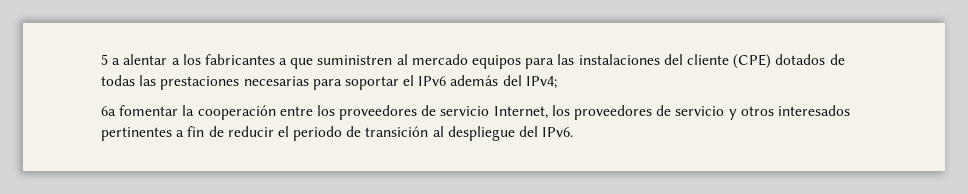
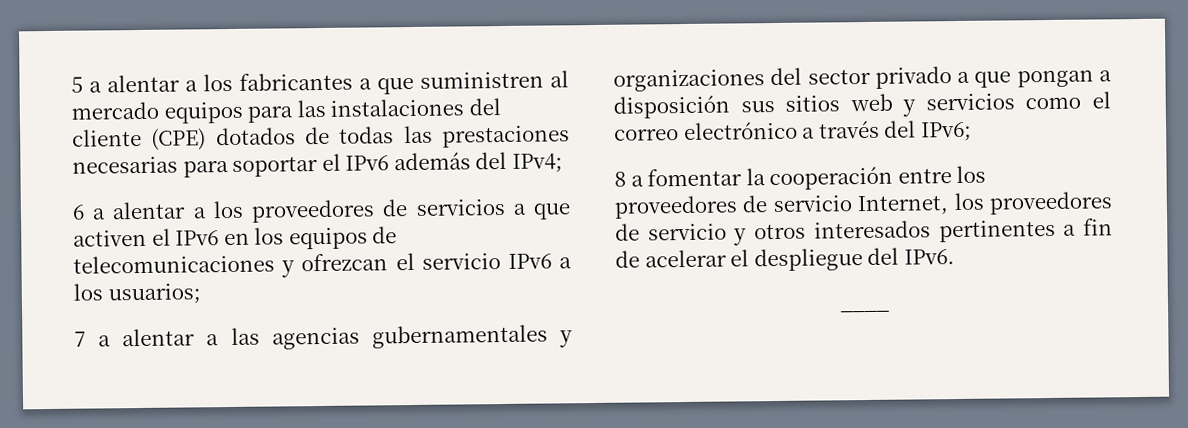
- 6a fomentar la cooperación entre los proveedores de servicio Internet, los proveedores de servicio y otros interesados pertinentes a fin de reducir el periodo de transición al despliegue del IPv6.
+ 6 a alentar a los proveedores de servicios a que activen el IPv6 en los equipos de telecomunicaciones y ofrezcan el servicio IPv6 a los usuarios;
+ 7 a alentar a las agencias gubernamentales y organizaciones del sector privado a que pongan a disposición sus sitios web y servicios como el correo electrónico a través del IPv6;
+ 8 a fomentar la cooperación entre los proveedores de servicio Internet, los proveedores de servicio y otros interesados pertinentes a fin de acelerar el despliegue del IPv6.
+ ____

